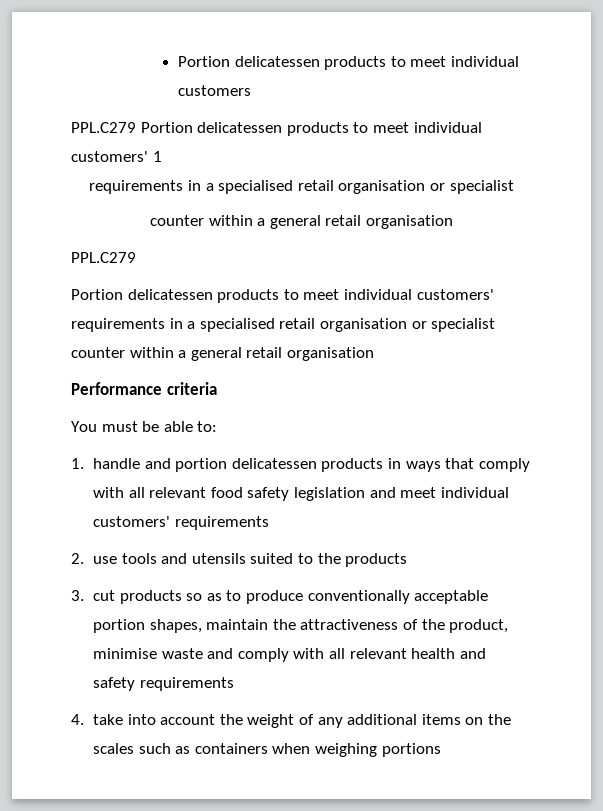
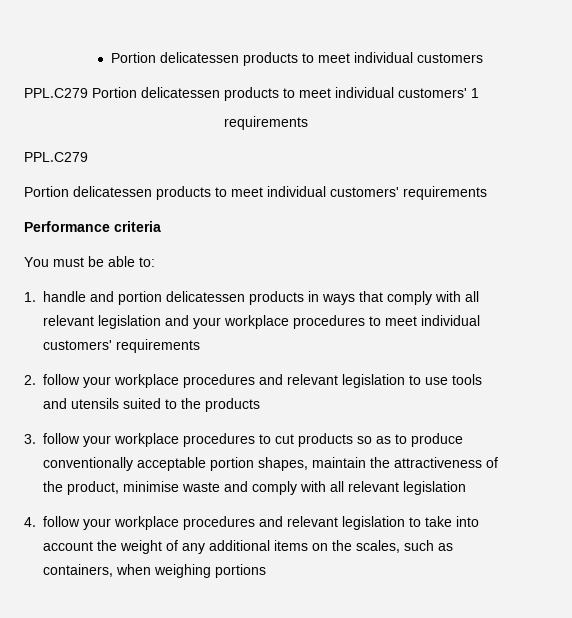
  PPL.C279 Portion delicatessen products to meet individual customers' 1
- requirements in a specialised retail organisation or specialist
- counter within a general retail organisation
+ requirements
- Portion delicatessen products to meet individual customers' requirements in a specialised retail organisation or specialist counter within a general retail organisation
+ Portion delicatessen products to meet individual customers' requirements
- 1. handle and portion delicatessen products in ways that comply with all relevant food safety legislation and meet individual customers' requirements
+ 1. handle and portion delicatessen products in ways that comply with all relevant legislation and your workplace procedures to meet individual customers' requirements
- 2. use tools and utensils suited to the products
+ 2. follow your workplace procedures and relevant legislation to use tools and utensils suited to the products
- 3. cut products so as to produce conventionally acceptable portion shapes, maintain the attractiveness of the product, minimise waste and comply with all relevant health and safety requirements
- 4. take into account the weight of any additional items on the scales such as containers when weighing portions
+ 3. follow your workplace procedures to cut products so as to produce conventionally acceptable portion shapes, maintain the attractiveness of the product, minimise waste and comply with all relevant legislation
+ 4. follow your workplace procedures and relevant legislation to take into account the weight of any additional items on the scales, such as containers, when weighing portions

